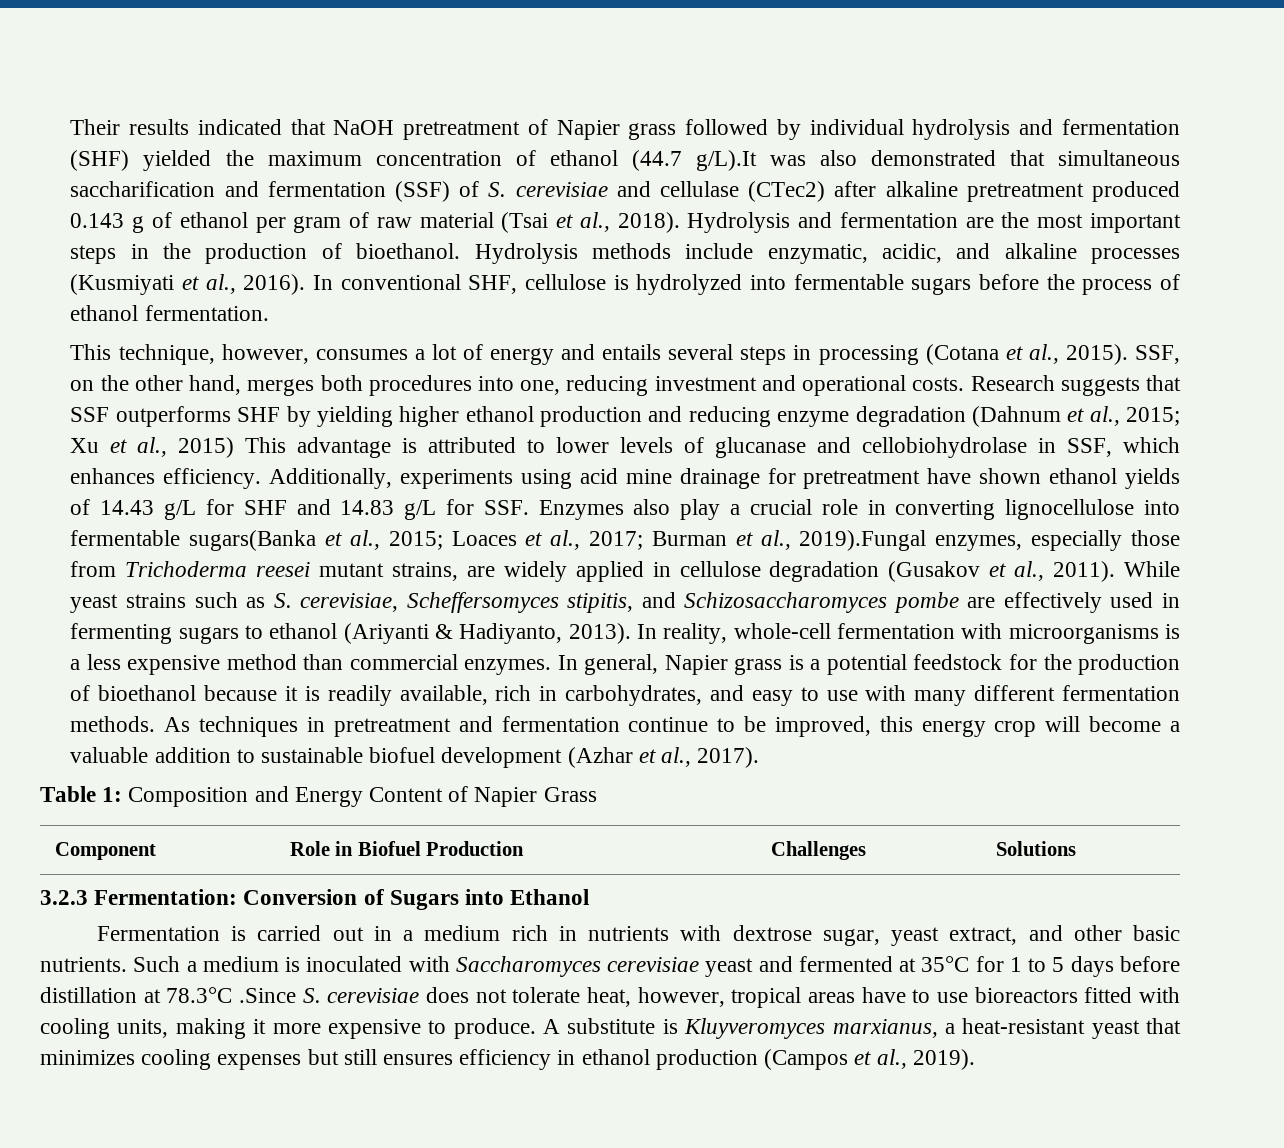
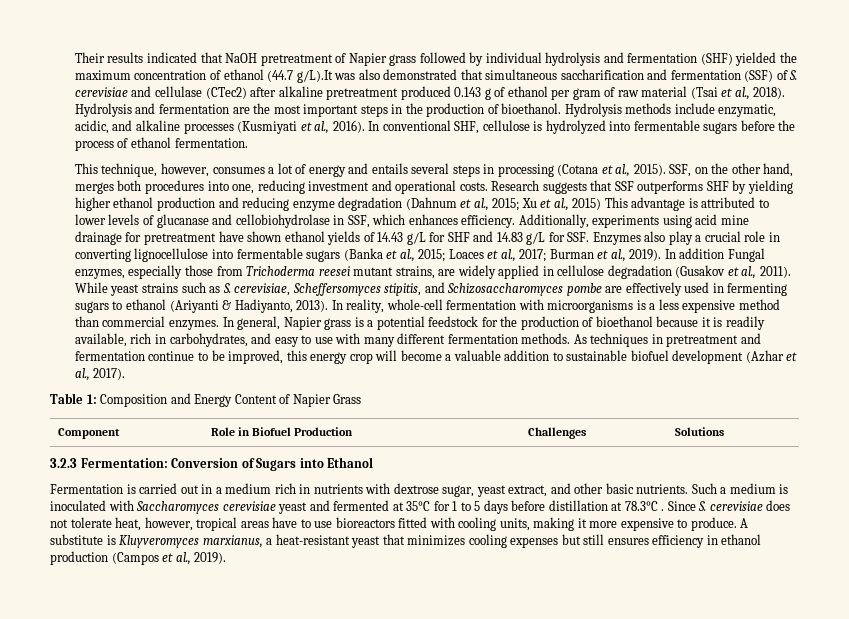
- Additionally, experiments using acid mine drainage for pretreatment have shown ethanol yields of 14.43 g/L for SHF and 14.83 g/L for SSF. Enzymes also play a crucial role in converting lignocellulose into fermentable sugars(Banka et al., 2015;
+ Additionally, experiments using acid mine drainage for pretreatment have shown ethanol yields of 14.43 g/L for SHF and 14.83 g/L for SSF. Enzymes also play a crucial role in converting lignocellulose into fermentable sugars (Banka et al., 2015;
- Burman et al., 2019).Fungal enzymes, especially those from Trichoderma reesei mutant strains, are widely applied in cellulose degradation (Gusakov et al., 2011).
+ Burman et al., 2019). In addition Fungal enzymes, especially those from Trichoderma reesei mutant strains, are widely applied in cellulose degradation (Gusakov et al., 2011).
- Such a medium is inoculated with Saccharomyces cerevisiae yeast and fermented at 35°C for 1 to 5 days before distillation at 78.3°C .Since S. cerevisiae does not tolerate heat, however, tropical areas have to use bioreactors fitted with cooling units, making it more expensive to produce.
+ Such a medium is inoculated with Saccharomyces cerevisiae yeast and fermented at 35°C for 1 to 5 days before distillation at 78.3°C . Since S. cerevisiae does not tolerate heat, however, tropical areas have to use bioreactors fitted with cooling units, making it more expensive to produce.

